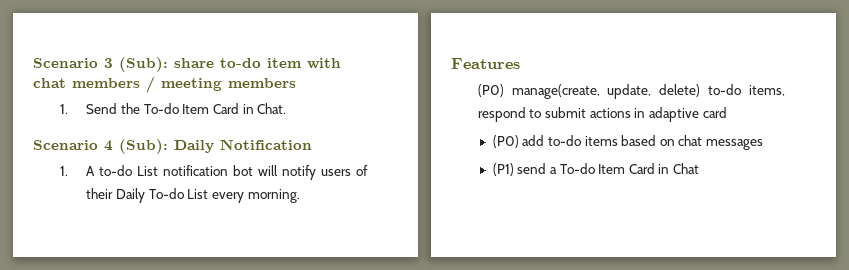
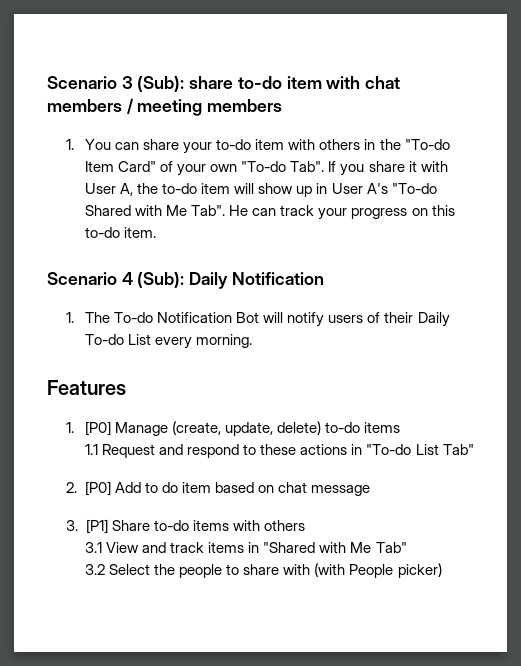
- 1. Send the To-do Item Card in Chat.
+ 1. You can share your to-do item with others in the "To-do Item Card" of your own "To-do Tab". If you share it with User A, the to-do item will show up in User A's "To-do Shared with Me Tab". He can track your progress on this to-do item.
- 1. A to-do List notification bot will notify users of their Daily To-do List every morning.
+ 1. The To-do Notification Bot will notify users of their Daily To-do List every morning.
- (P0) manage(create, update, delete) to-do items, respond to submit actions in adaptive card
- (P0) add to-do items based on chat messages
- (P1) send a To-do Item Card in Chat
+ 1. [P0] Manage (create, update, delete) to-do items
+ 1.1 Request and respond to these actions in "To-do List Tab"
+ 2. [P0] Add to do item based on chat message
+ 3. [P1] Share to-do items with others
+ 3.1 View and track items in "Shared with Me Tab"
+ 3.2 Select the people to share with (with People picker)

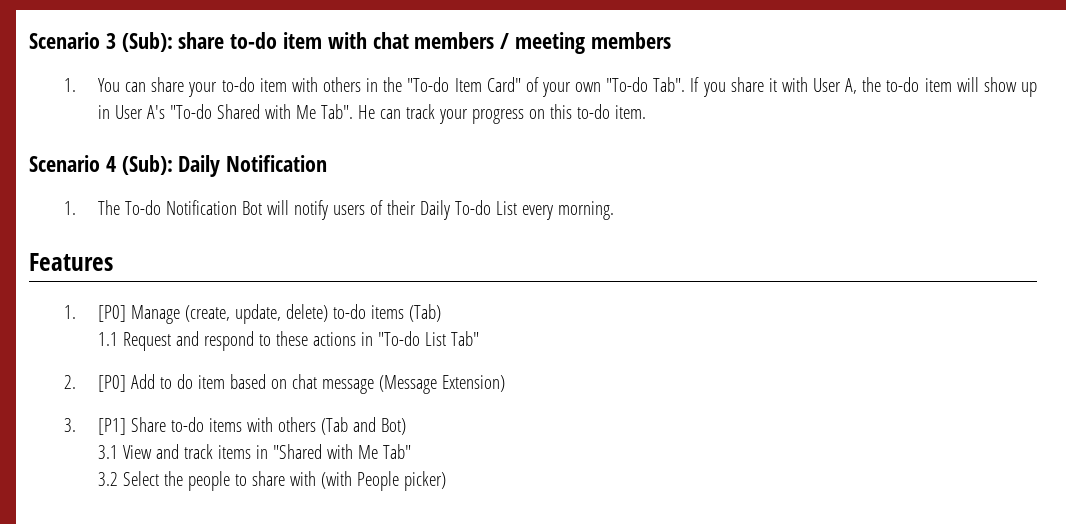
- 1. [P0] Manage (create, update, delete) to-do items
+ 1. [P0] Manage (create, update, delete) to-do items (Tab)
- 2. [P0] Add to do item based on chat message
+ 2. [P0] Add to do item based on chat message (Message Extension)
- 3. [P1] Share to-do items with others
+ 3. [P1] Share to-do items with others (Tab and Bot)

